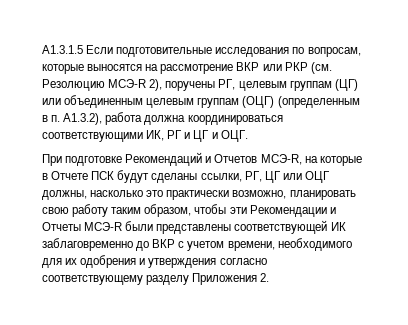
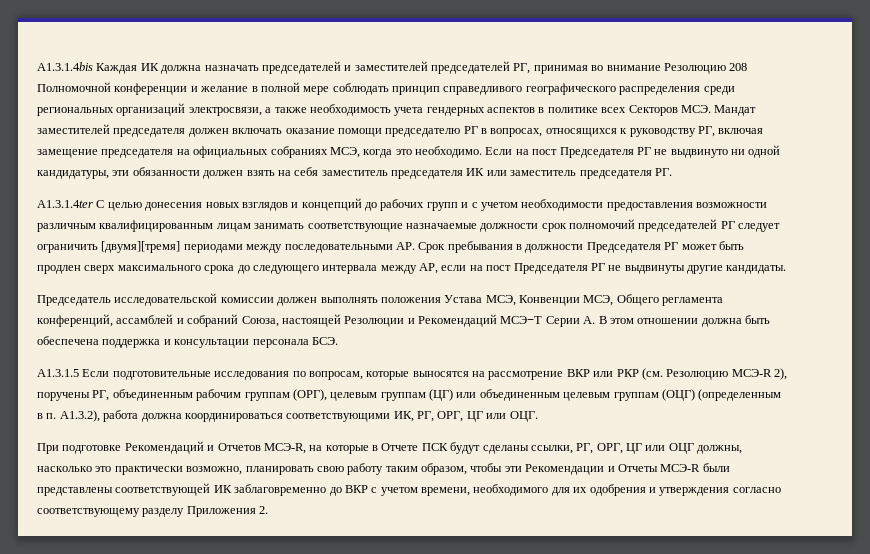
+ A1.3.1.4bis Каждая ИК должна назначать председателей и заместителей председателей РГ, принимая во внимание Резолюцию 208 Полномочной конференции и желание в полной мере соблюдать принцип справедливого географического распределения среди региональных организаций электросвязи, а также необходимость учета гендерных аспектов в политике всех Секторов МСЭ. Мандат заместителей председателя должен включать оказание помощи председателю РГ в вопросах, относящихся к руководству РГ, включая замещение председателя на официальных собраниях МСЭ, когда это необходимо. Если на пост Председателя РГ не выдвинуто ни одной кандидатуры, эти обязанности должен взять на себя заместитель председателя ИК или заместитель председателя РГ.
+ A1.3.1.4ter С целью донесения новых взглядов и концепций до рабочих групп и с учетом необходимости предоставления возможности различным квалифицированным лицам занимать соответствующие назначаемые должности срок полномочий председателей РГ следует ограничить [двумя][тремя] периодами между последовательными АР. Срок пребывания в должности Председателя РГ может быть продлен сверх максимального срока до следующего интервала между АР, если на пост Председателя РГ не выдвинуты другие кандидаты.
+ Председатель исследовательской комиссии должен выполнять положения Устава МСЭ, Конвенции МСЭ, Общего регламента конференций, ассамблей и собраний Союза, настоящей Резолюции и Рекомендаций МСЭ−Т Серии А. В этом отношении должна быть обеспечена поддержка и консультации персонала БСЭ.
- А1.3.1.5 Если подготовительные исследования по вопросам, которые выносятся на рассмотрение ВКР или РКР (см. Резолюцию МСЭ-R 2), поручены РГ, целевым группам (ЦГ) или объединенным целевым группам (ОЦГ) (определенным в п. А1.3.2), работа должна координироваться соответствующими ИК, РГ и ЦГ и ОЦГ.
+ А1.3.1.5 Если подготовительные исследования по вопросам, которые выносятся на рассмотрение ВКР или РКР (см. Резолюцию МСЭ-R 2), поручены РГ, объединенным рабочим группам (ОРГ), целевым группам (ЦГ) или объединенным целевым группам (ОЦГ) (определенным в п. А1.3.2), работа должна координироваться соответствующими ИК, РГ, ОРГ, ЦГ или ОЦГ.
- При подготовке Рекомендаций и Отчетов МСЭ-R, на которые в Отчете ПСК будут сделаны ссылки, РГ, ЦГ или ОЦГ должны, насколько это практически возможно, планировать свою работу таким образом, чтобы эти Рекомендации и Отчеты МСЭ-R были представлены соответствующей ИК заблаговременно до ВКР с учетом времени, необходимого для их одобрения и утверждения согласно соответствующему разделу Приложения 2.
+ При подготовке Рекомендаций и Отчетов МСЭ-R, на которые в Отчете ПСК будут сделаны ссылки, РГ, ОРГ, ЦГ или ОЦГ должны, насколько это практически возможно, планировать свою работу таким образом, чтобы эти Рекомендации и Отчеты МСЭ-R были представлены соответствующей ИК заблаговременно до ВКР с учетом времени, необходимого для их одобрения и утверждения согласно соответствующему разделу Приложения 2.

